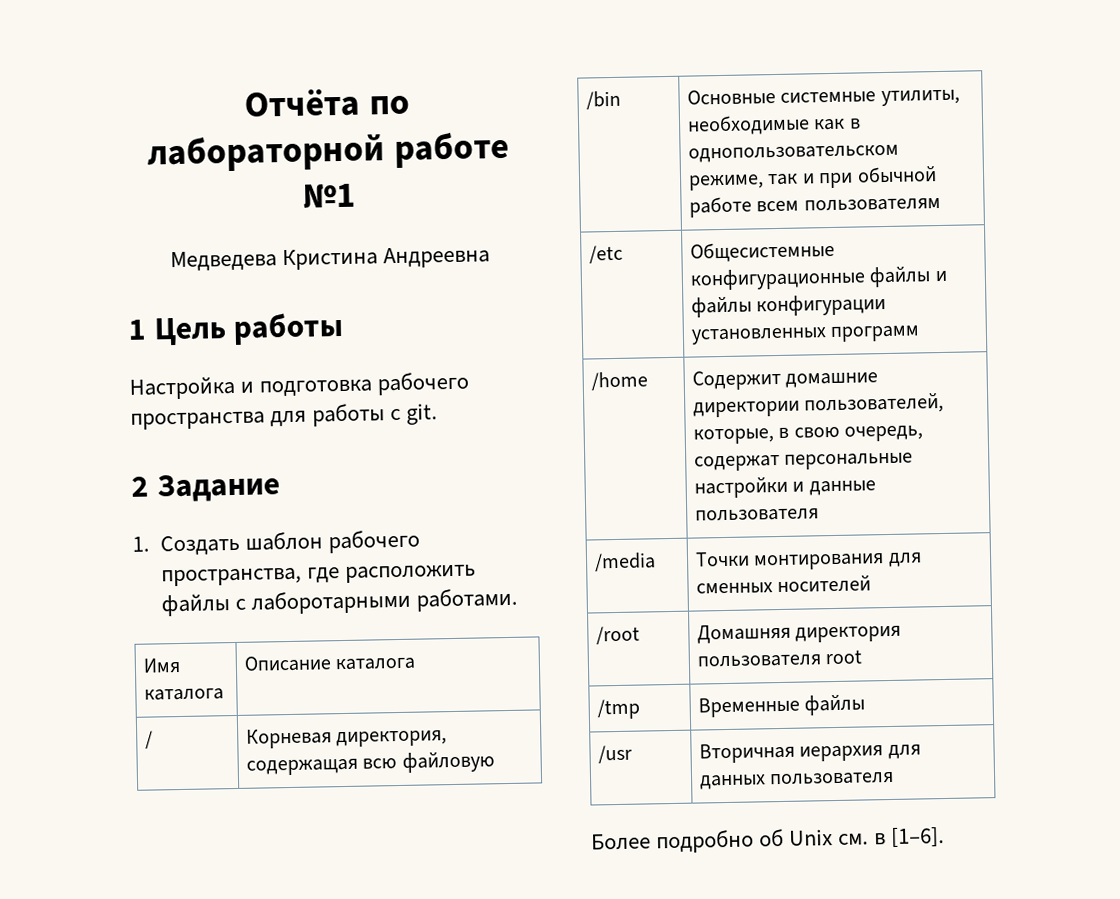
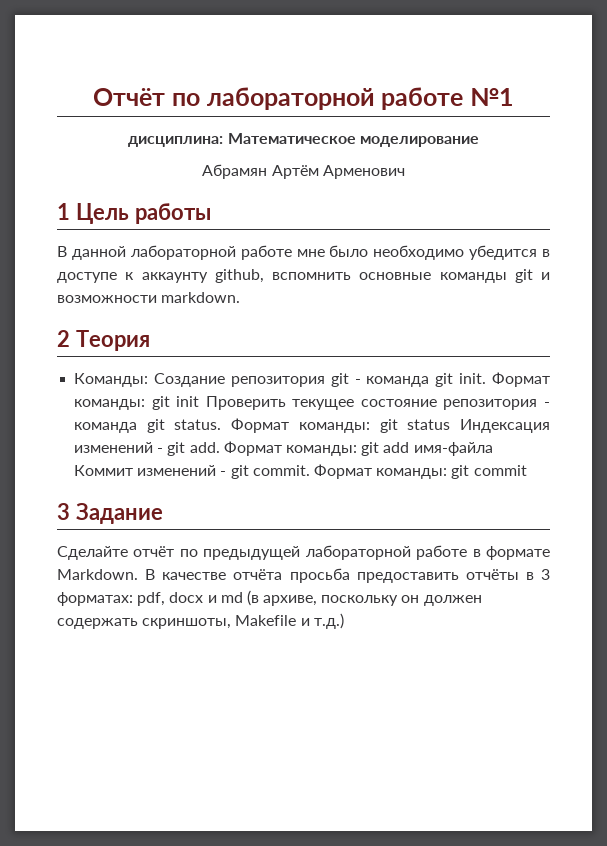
- Отчёта по лабораторной работе №1
+ Отчёт по лабораторной работе №1
- Медведева Кристина Андреевна
+ дисциплина: Математическое моделирование
+ Абрамян Артём Арменович
  1 Цель работы
- Настройка и подготовка рабочего пространства для работы с git.
- 2 Задание
- 1. Создать шаблон рабочего пространства, где расположить файлы с лаборотарными работами.
- Имя каталога | Описание каталога
- / | Корневая директория, содержащая всю файловую
- /bin | Основные системные утилиты, необходимые как в однопользовательском режиме, так и при обычной работе всем пользователям
- /etc | Общесистемные конфигурационные файлы и файлы конфигурации установленных программ
- /home | Содержит домашние директории пользователей, которые, в свою очередь, содержат персональные настройки и данные пользователя
- /media | Точки монтирования для сменных носителей
- /root | Домашняя директория пользователя root
- /tmp | Временные файлы
- /usr | Вторичная иерархия для данных пользователя
- Более подробно об Unix см. в [1–6].
+ В данной лабораторной работе мне было необходимо убедится в доступе к аккаунту github, вспомнить основные команды git и возможности markdown.
+ 2 Теория
+ Команды: Создание репозитория git - команда git init. Формат команды: git init Проверить текущее состояние репозитория - команда git status. Формат команды: git status Индексация изменений - git add. Формат команды: git add имя-файла Коммит изменений - git commit. Формат команды: git commit
+ 3 Задание
+ Сделайте отчёт по предыдущей лабораторной работе в формате Markdown. В качестве отчёта просьба предоставить отчёты в 3 форматах: pdf, docx и md (в архиве, поскольку он должен содержать скриншоты, Makefile и т.д.)

